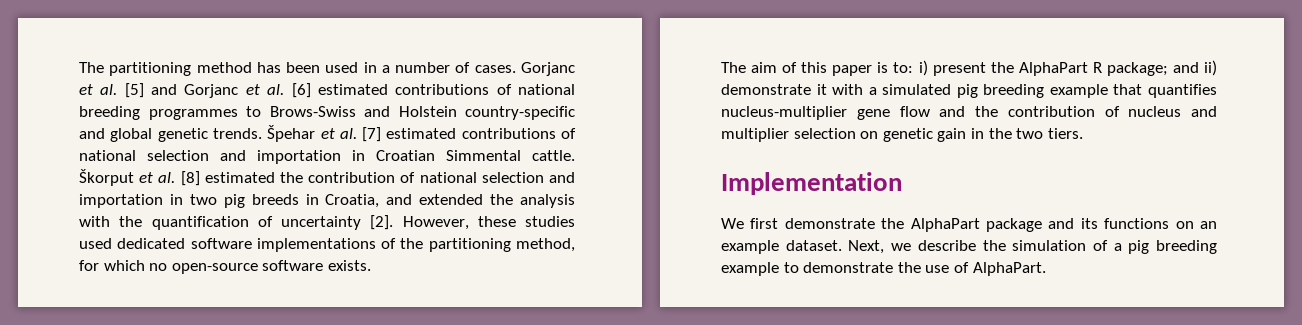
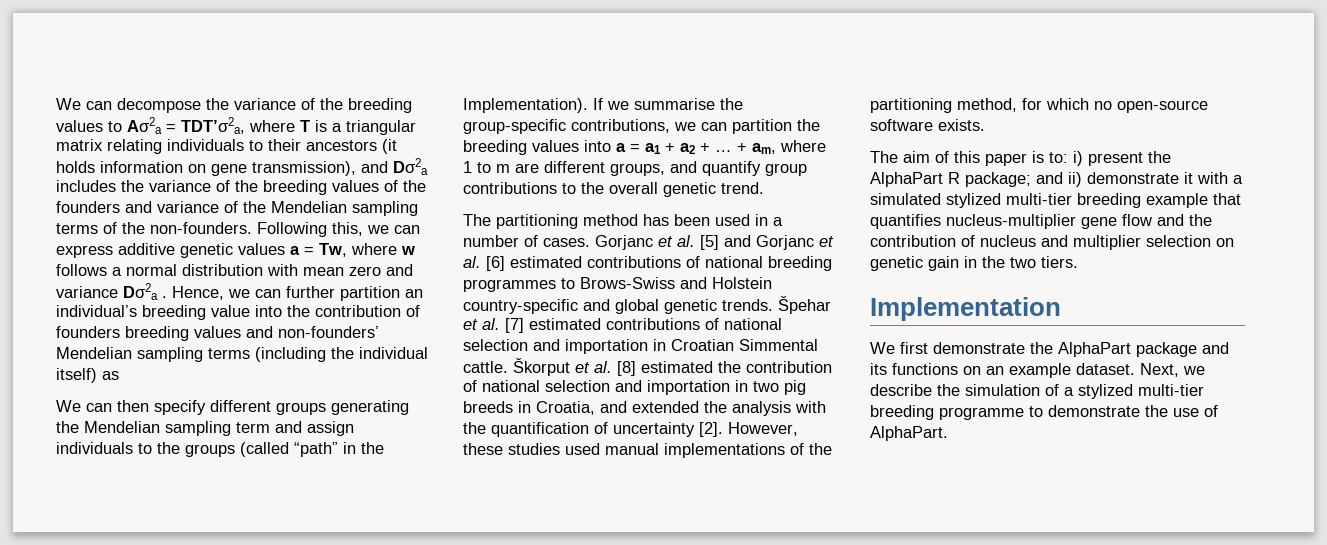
+ We can decompose the variance of the breeding values to Aσ2a = TDT’σ2a, where T is a triangular matrix relating individuals to their ancestors (it holds information on gene transmission), and Dσ2a includes the variance of the breeding values of the founders and variance of the Mendelian sampling terms of the non-founders. Following this, we can express additive genetic values a = Tw, where w follows a normal distribution with mean zero and variance Dσ2a . Hence, we can further partition an individual’s breeding value into the contribution of founders breeding values and non-founders’ Mendelian sampling terms (including the individual itself) as
+ We can then specify different groups generating the Mendelian sampling term and assign individuals to the groups (called “path” in the Implementation). If we summarise the group-specific contributions, we can partition the breeding values into a = a1 + a2 + … + am, where 1 to m are different groups, and quantify group contributions to the overall genetic trend.
- However, these studies used dedicated software implementations of the partitioning method, for which no open-source software exists.
+ However, these studies used manual implementations of the partitioning method, for which no open-source software exists.
- The aim of this paper is to: i) present the AlphaPart R package; and ii) demonstrate it with a simulated pig breeding example that quantifies nucleus-multiplier gene flow and the contribution of nucleus and multiplier selection on genetic gain in the two tiers.
+ The aim of this paper is to: i) present the AlphaPart R package; and ii) demonstrate it with a simulated stylized multi-tier breeding example that quantifies nucleus-multiplier gene flow and the contribution of nucleus and multiplier selection on genetic gain in the two tiers.
- Next, we describe the simulation of a pig breeding example to demonstrate the use of AlphaPart.
+ Next, we describe the simulation of a stylized multi-tier breeding programme to demonstrate the use of AlphaPart.

